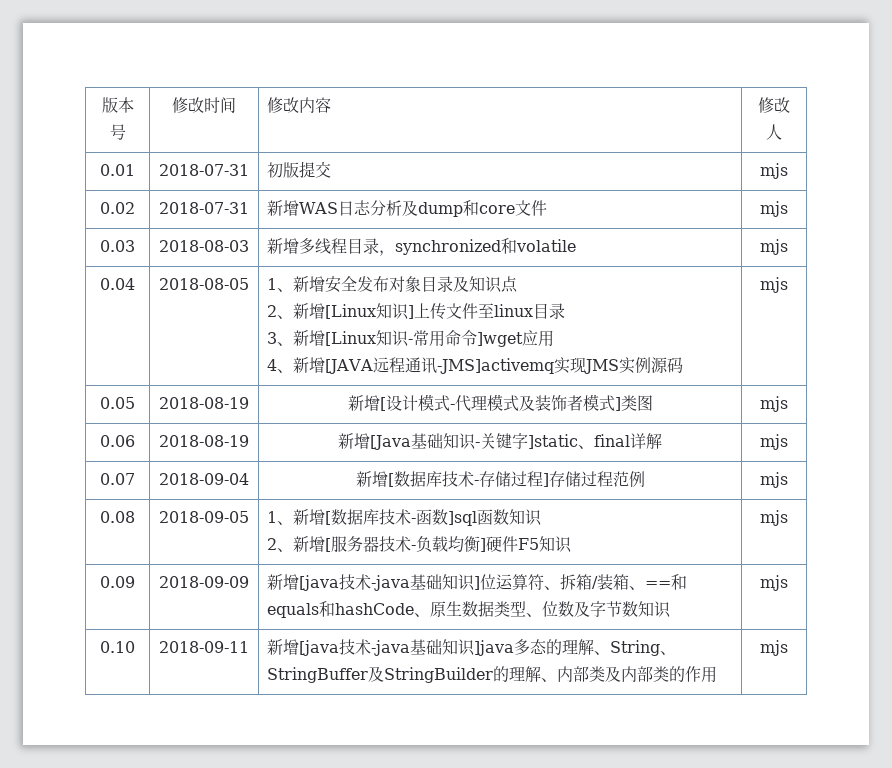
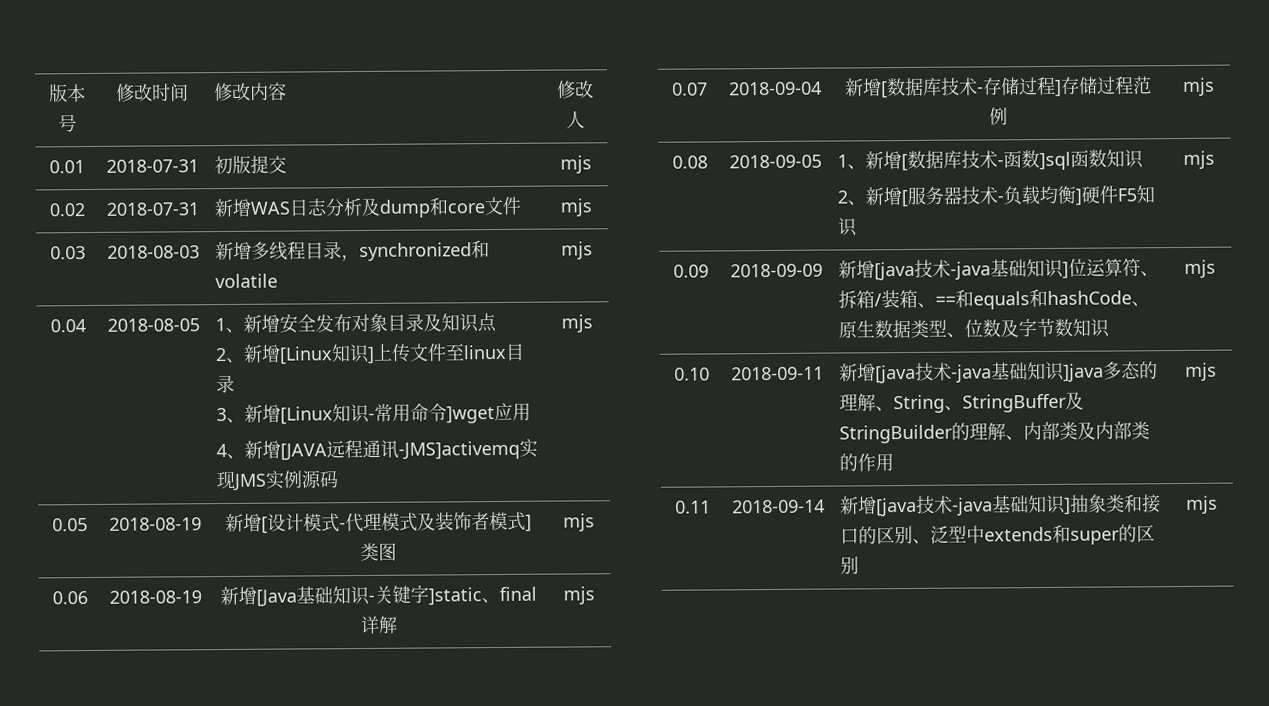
+ 0.11 | 2018-09-14 | 新增[java技术-java基础知识]抽象类和接口的区别、泛型中extends和super的区别 | mjs

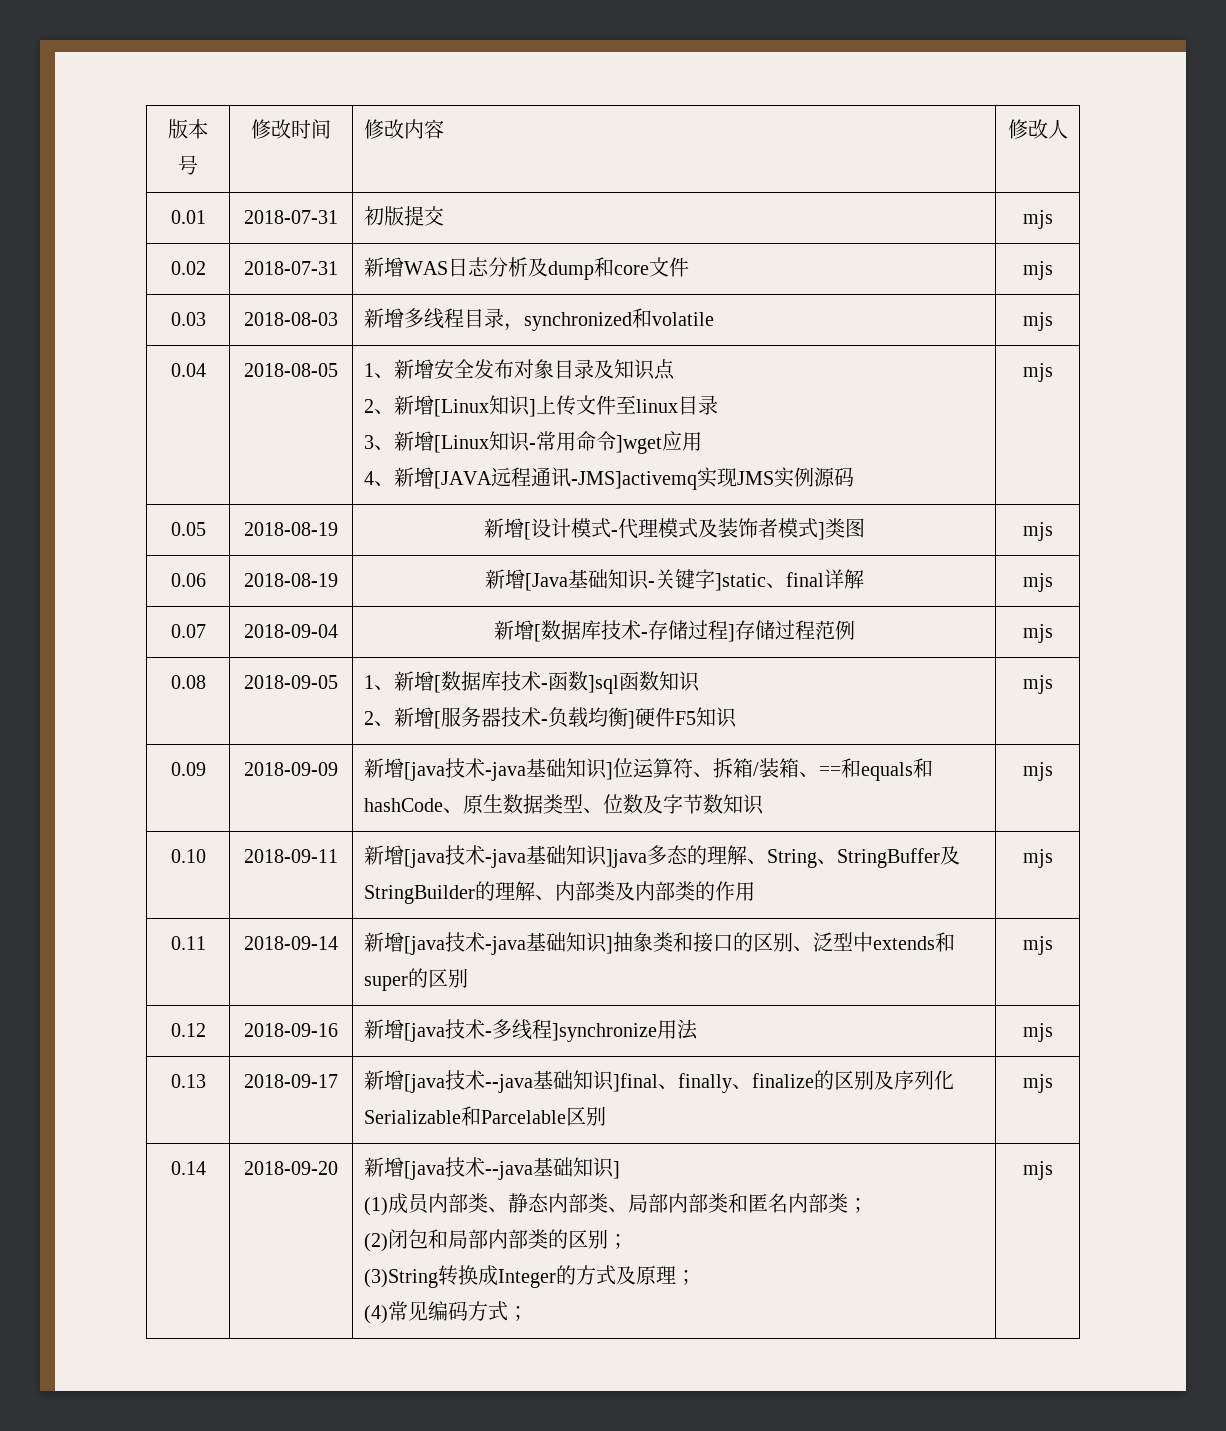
+ 0.12 | 2018-09-16 | 新增[java技术-多线程]synchronize用法 | mjs
+ 0.13 | 2018-09-17 | 新增[java技术--java基础知识]final、finally、finalize的区别及序列化Serializable和Parcelable区别 | mjs
+ 0.14 | 2018-09-20 | 新增[java技术--java基础知识]
+ (1)成员内部类、静态内部类、局部内部类和匿名内部类；
+ (2)闭包和局部内部类的区别；
+ (3)String转换成Integer的方式及原理；
+ (4)常见编码方式； | mjs

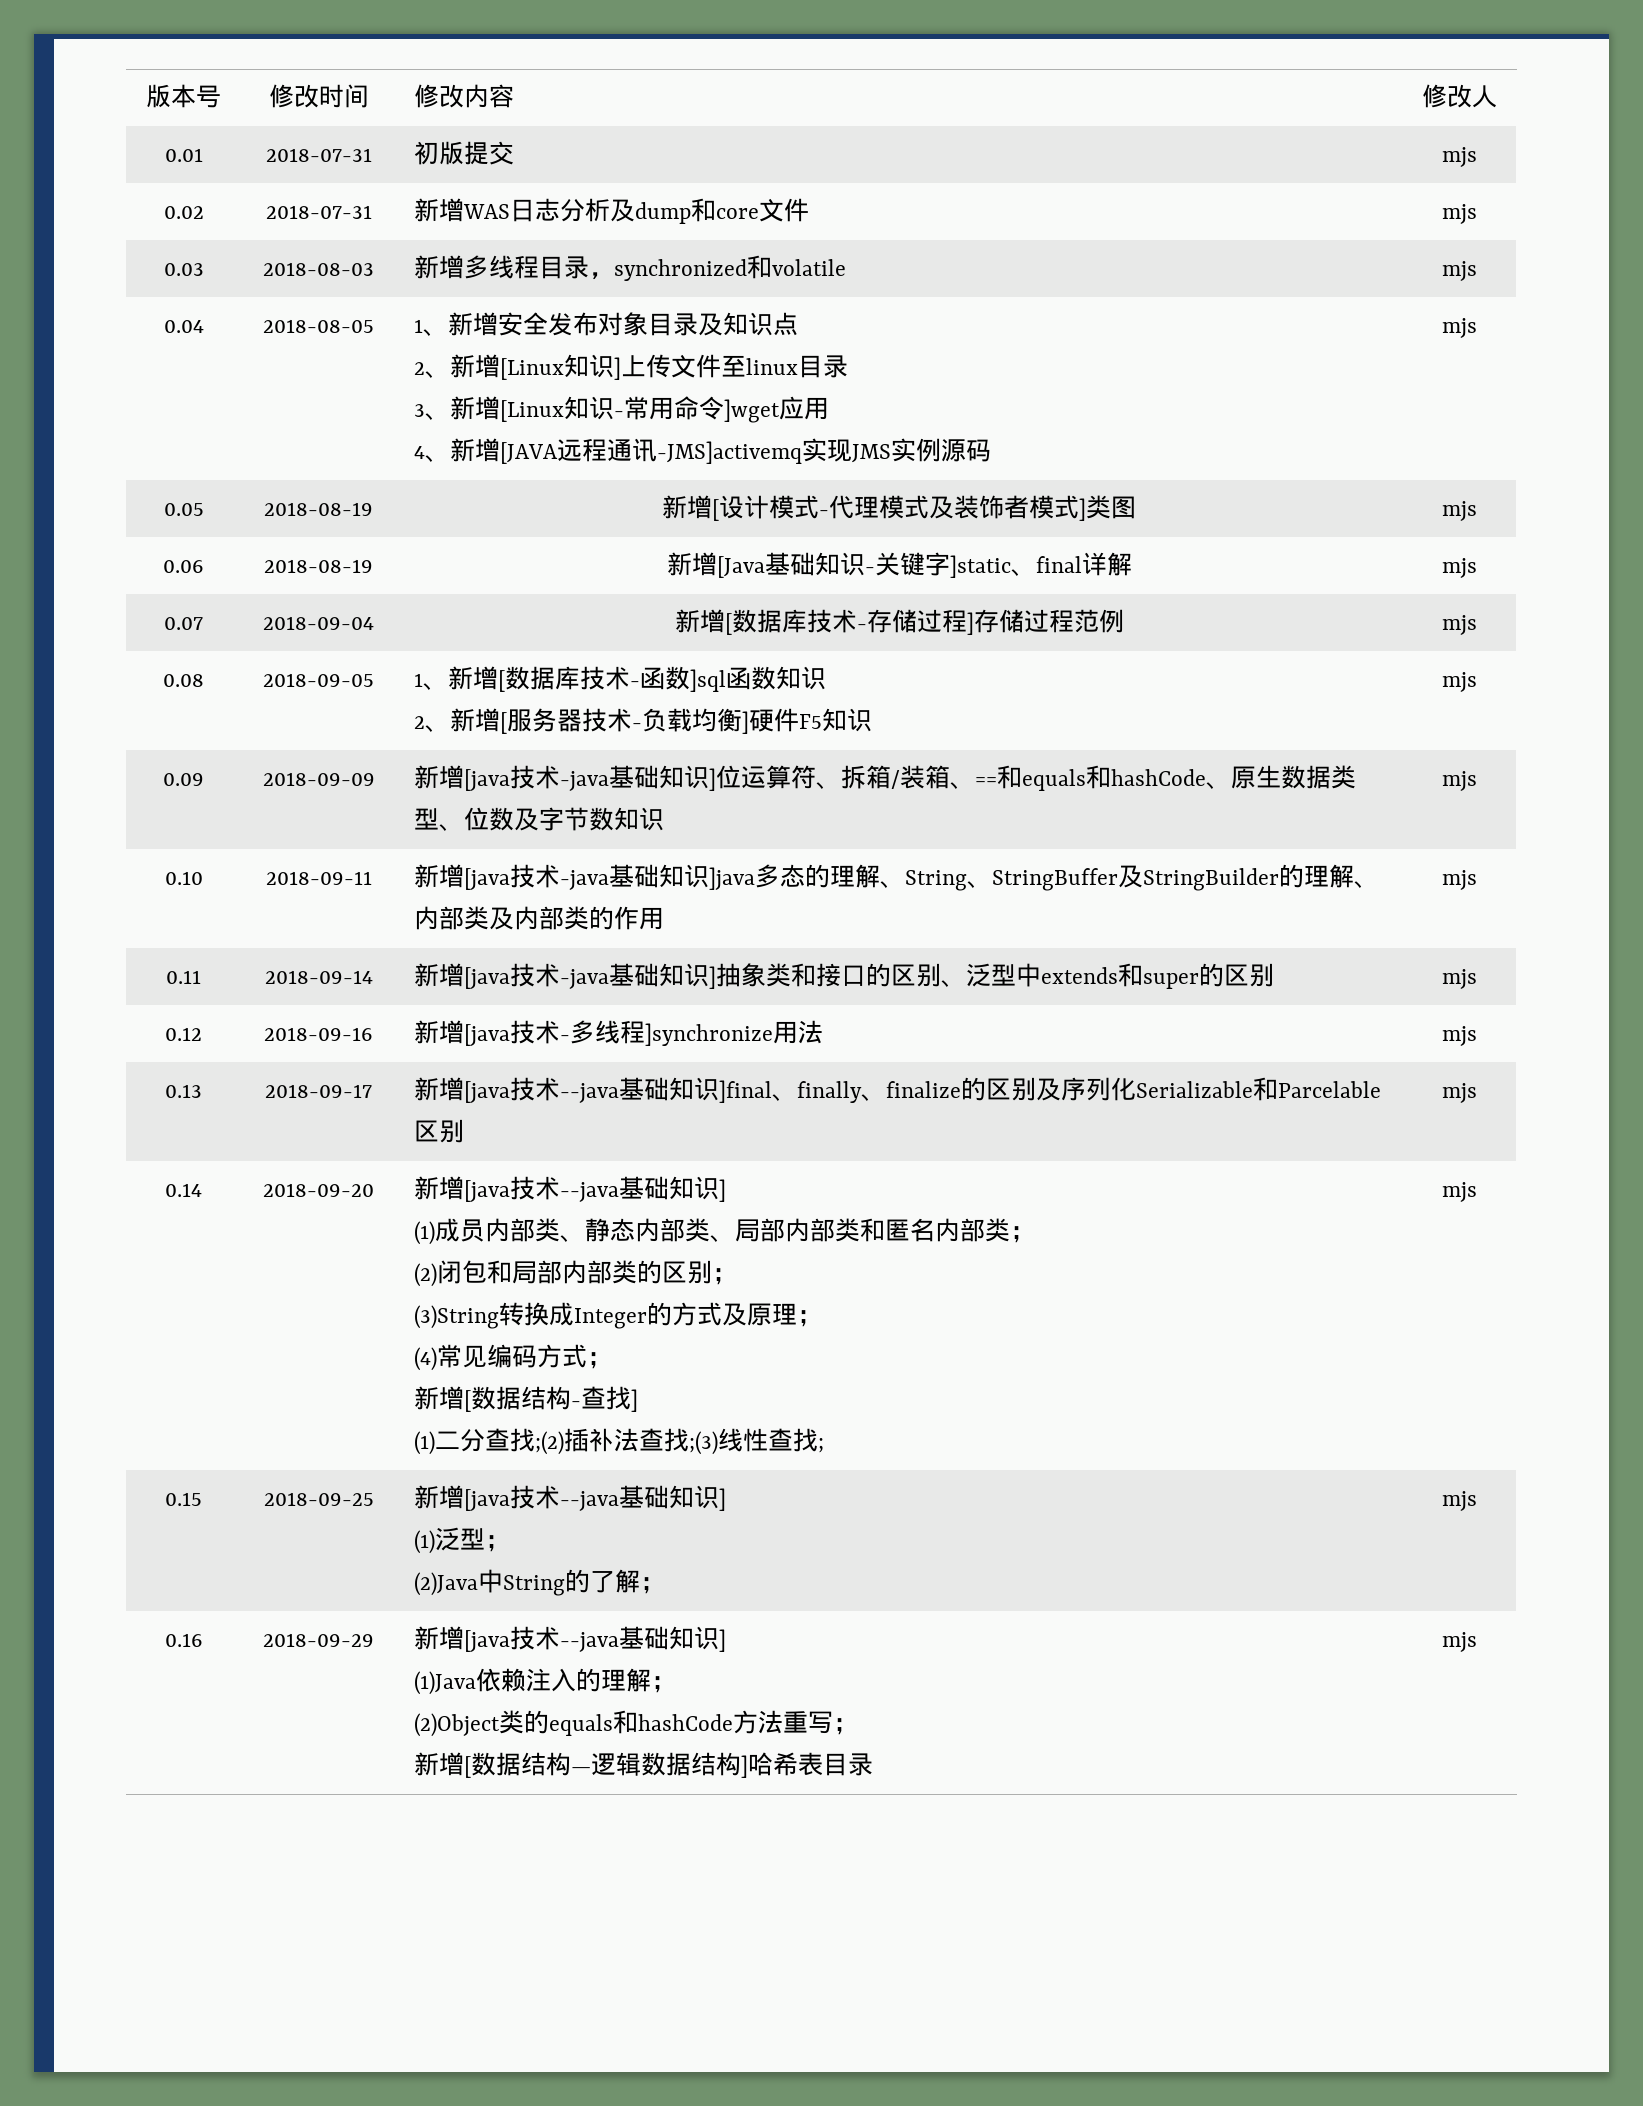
- (4)常见编码方式； | mjs
+ (4)常见编码方式；
+ 新增[数据结构-查找]
+ (1)二分查找;(2)插补法查找;(3)线性查找; | mjs
+ 0.15 | 2018-09-25 | 新增[java技术--java基础知识]
+ (1)泛型；
+ (2)Java中String的了解； | mjs
+ 0.16 | 2018-09-29 | 新增[java技术--java基础知识]
+ (1)Java依赖注入的理解；
+ (2)Object类的equals和hashCode方法重写；
+ 新增[数据结构—逻辑数据结构]哈希表目录 | mjs

